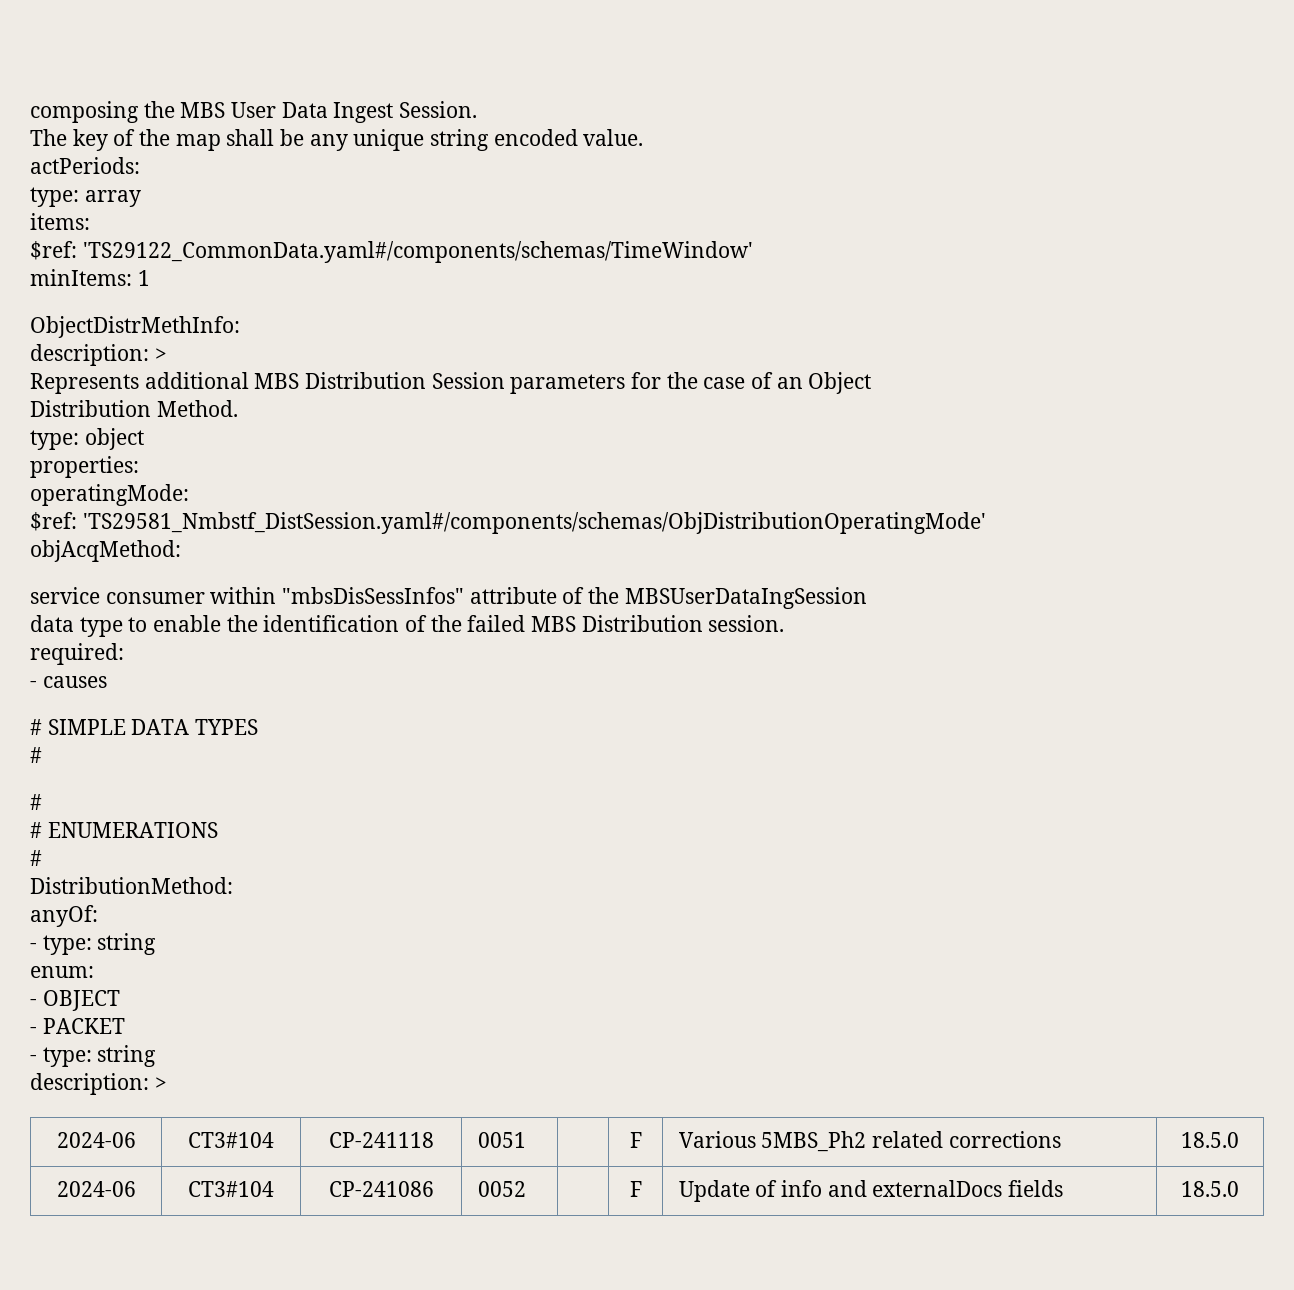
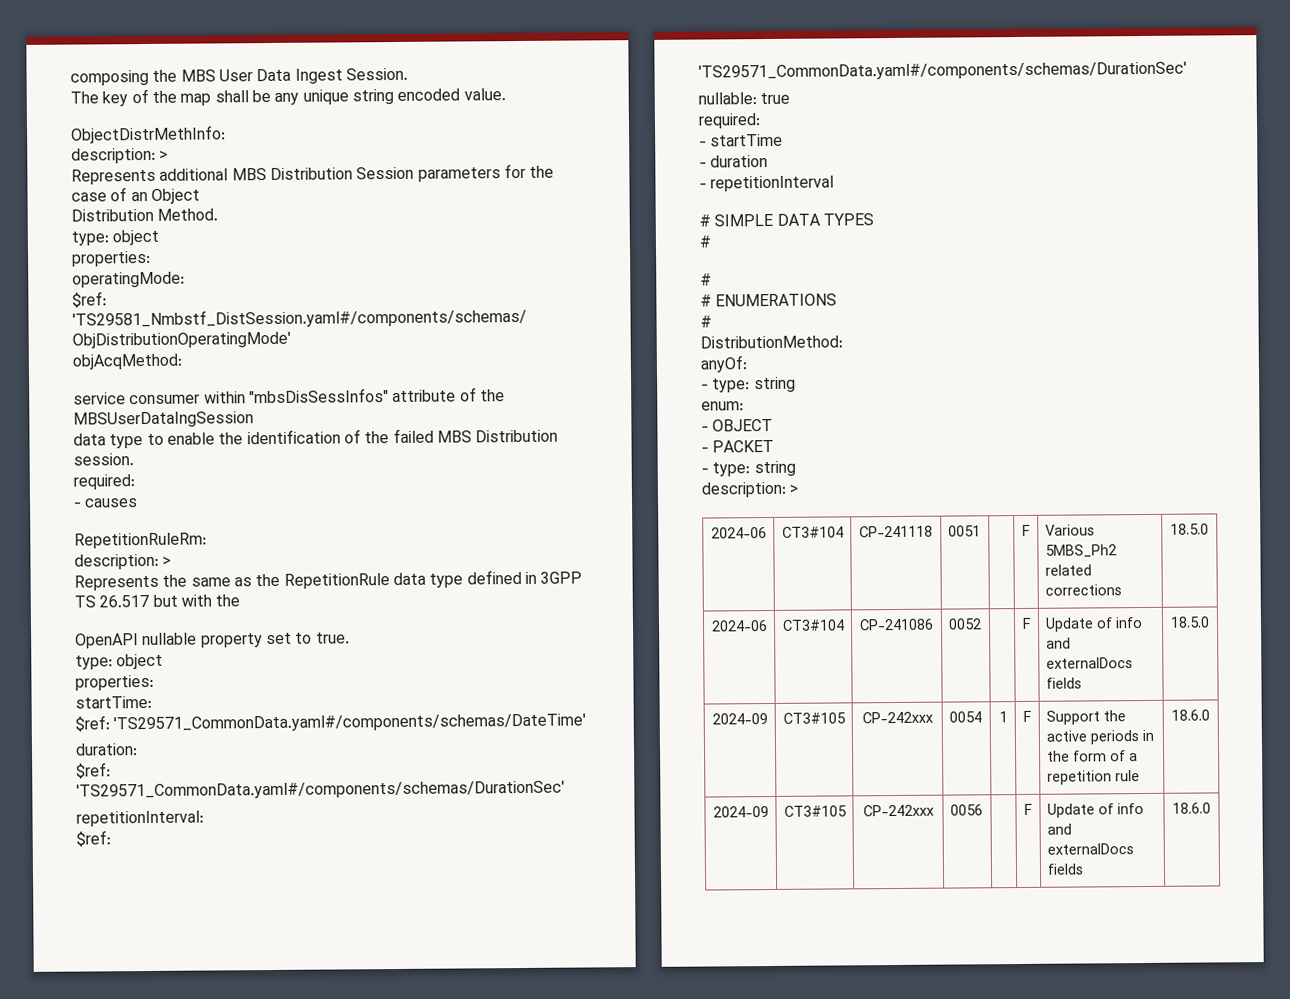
- actPeriods:
- type: array
- items:
- $ref: 'TS29122_CommonData.yaml#/components/schemas/TimeWindow'
- minItems: 1
+ RepetitionRuleRm:
+ description: >
+ Represents the same as the RepetitionRule data type defined in 3GPP TS 26.517 but with the
+ OpenAPI nullable property set to true.
+ type: object
+ properties:
+ startTime:
+ $ref: 'TS29571_CommonData.yaml#/components/schemas/DateTime'
+ duration:
+ $ref: 'TS29571_CommonData.yaml#/components/schemas/DurationSec'
+ repetitionInterval:
+ $ref: 'TS29571_CommonData.yaml#/components/schemas/DurationSec'
+ nullable: true
+ required:
+ - startTime
+ - duration
+ - repetitionInterval
+ 2024-09 | CT3#105 | CP-242xxx | 0054 | 1 | F | Support the active periods in the form of a repetition rule | 18.6.0
+ 2024-09 | CT3#105 | CP-242xxx | 0056 | | F | Update of info and externalDocs fields | 18.6.0

